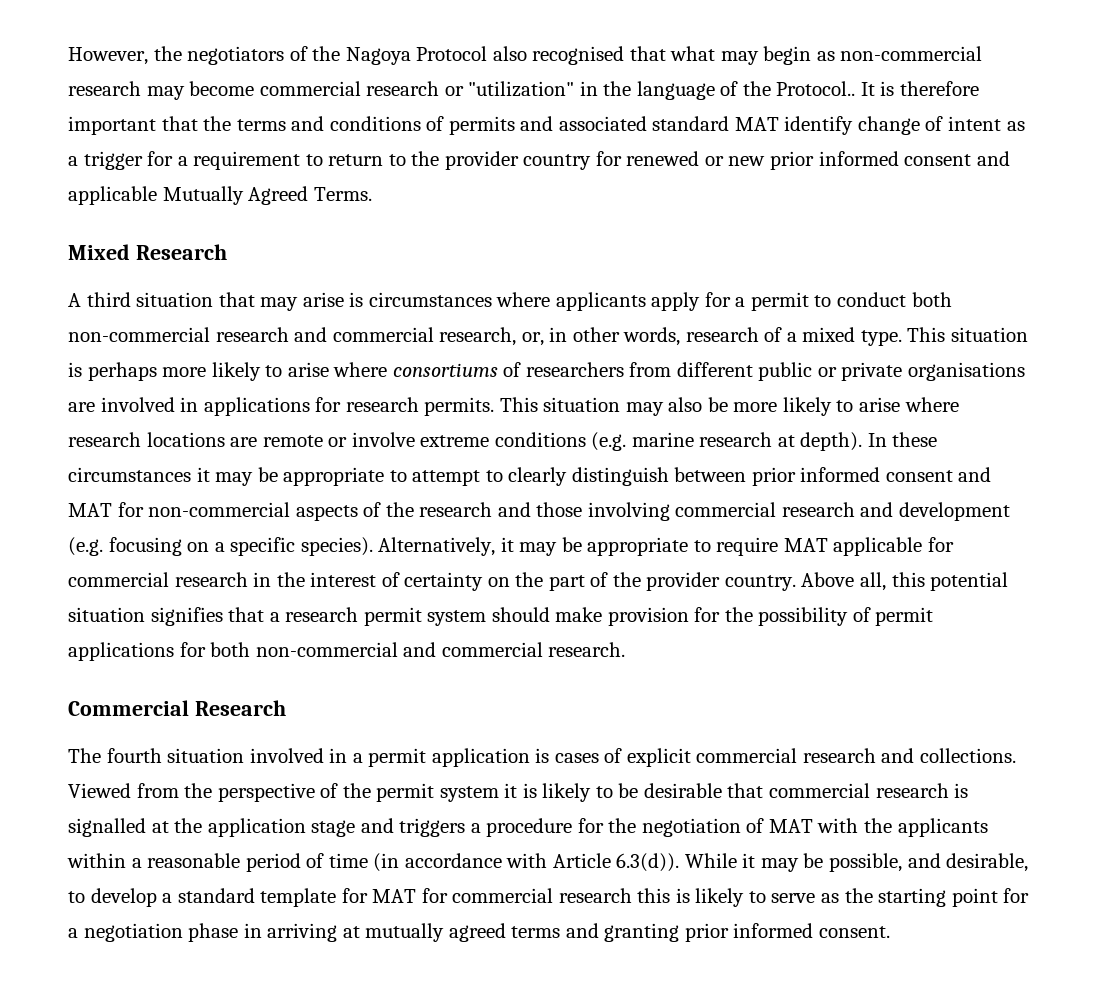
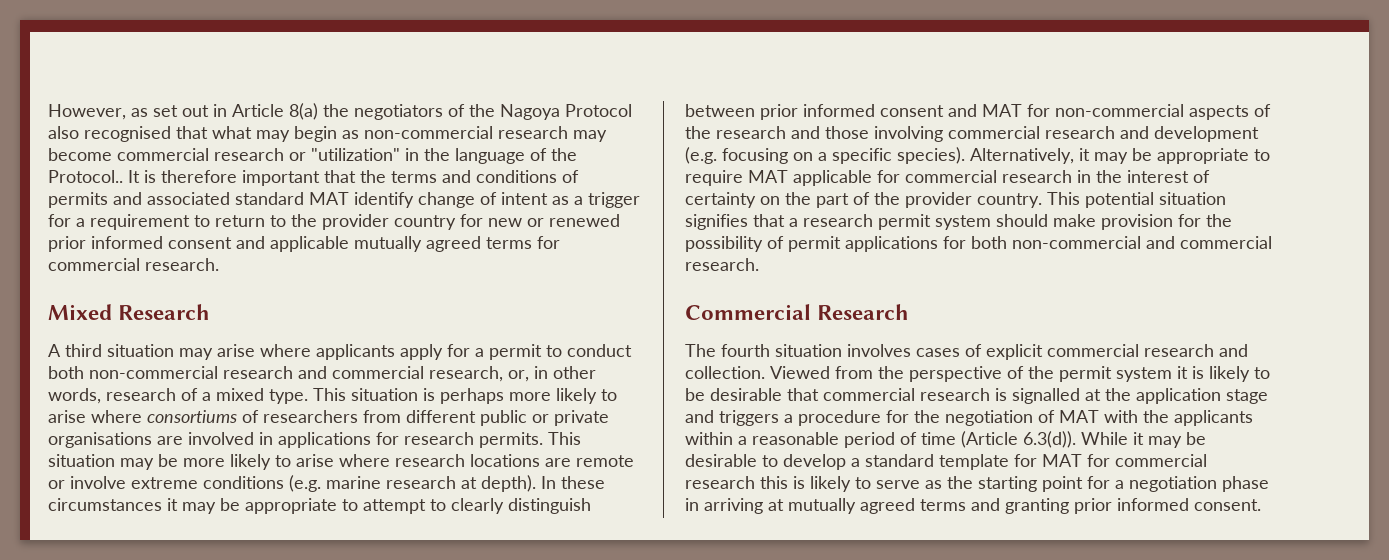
- However, the negotiators of the Nagoya Protocol also recognised that what may begin as non-commercial research may become commercial research or "utilization" in the language of the Protocol..
+ However, as set out in Article 8(a) the negotiators of the Nagoya Protocol also recognised that what may begin as non-commercial research may become commercial research or "utilization" in the language of the Protocol..
- It is therefore important that the terms and conditions of permits and associated standard MAT identify change of intent as a trigger for a requirement to return to the provider country for renewed or new prior informed consent and applicable Mutually Agreed Terms.
+ It is therefore important that the terms and conditions of permits and associated standard MAT identify change of intent as a trigger for a requirement to return to the provider country for new or renewed prior informed consent and applicable mutually agreed terms for commercial research.
- A third situation that may arise is circumstances where applicants apply for a permit to conduct both non-commercial research and commercial research, or, in other words, research of a mixed type.
+ A third situation may arise where applicants apply for a permit to conduct both non-commercial research and commercial research, or, in other words, research of a mixed type.
- This situation may also be more likely to arise where research locations are remote or involve extreme conditions (e.g. marine research at depth).
+ This situation may be more likely to arise where research locations are remote or involve extreme conditions (e.g. marine research at depth).
- Above all, this potential situation signifies that a research permit system should make provision for the possibility of permit applications for both non-commercial and commercial research.
+ This potential situation signifies that a research permit system should make provision for the possibility of permit applications for both non-commercial and commercial research.
- The fourth situation involved in a permit application is cases of explicit commercial research and collections.
+ The fourth situation involves cases of explicit commercial research and collection.
- Viewed from the perspective of the permit system it is likely to be desirable that commercial research is signalled at the application stage and triggers a procedure for the negotiation of MAT with the applicants within a reasonable period of time (in accordance with Article 6.3(d)). While it may be possible, and desirable, to develop a standard template for MAT for commercial research this is likely to serve as the starting point for a negotiation phase in arriving at mutually agreed terms and granting prior informed consent.
+ Viewed from the perspective of the permit system it is likely to be desirable that commercial research is signalled at the application stage and triggers a procedure for the negotiation of MAT with the applicants within a reasonable period of time (Article 6.3(d)). While it may be desirable to develop a standard template for MAT for commercial research this is likely to serve as the starting point for a negotiation phase in arriving at mutually agreed terms and granting prior informed consent.

